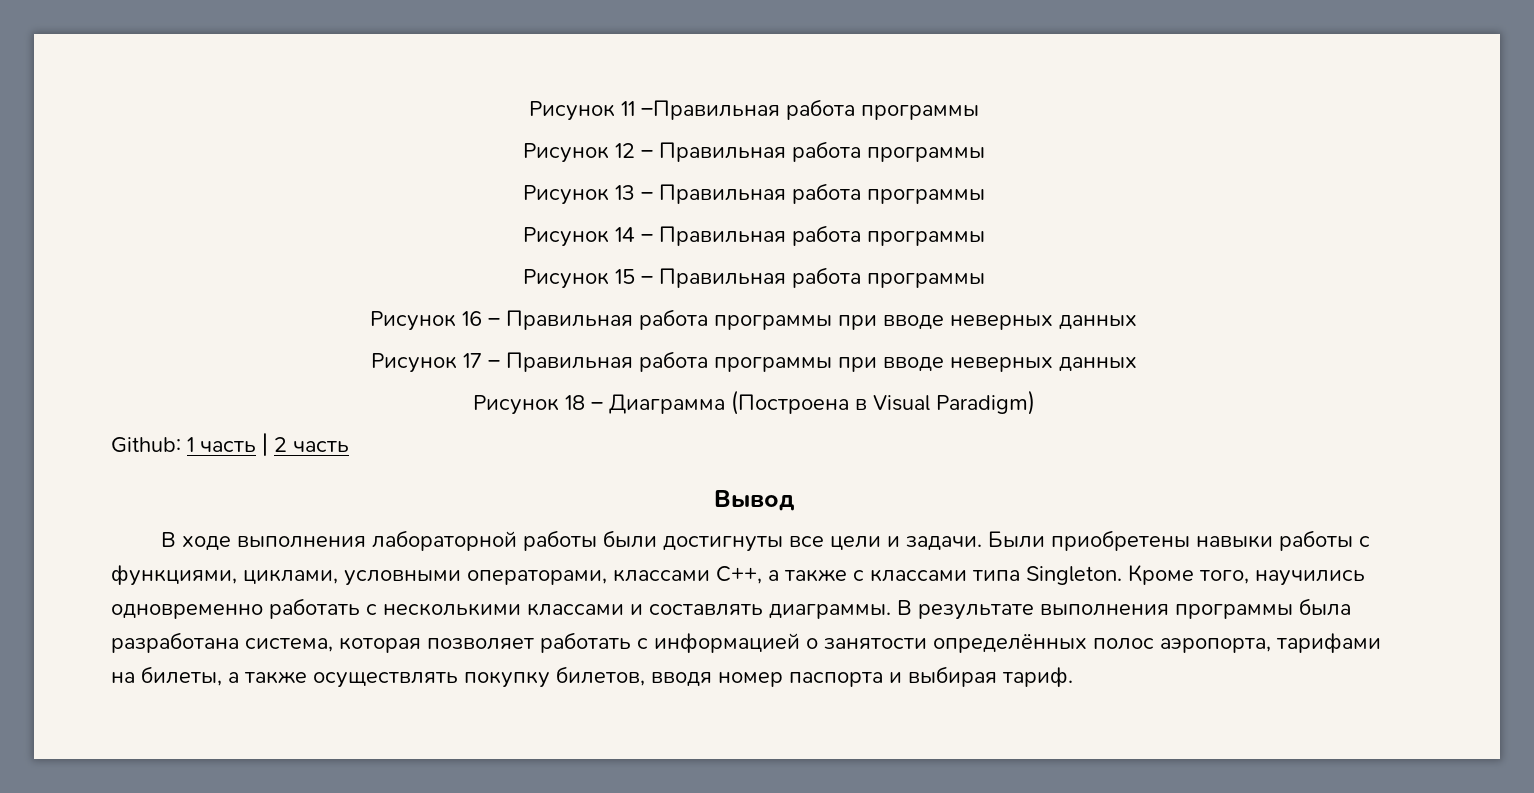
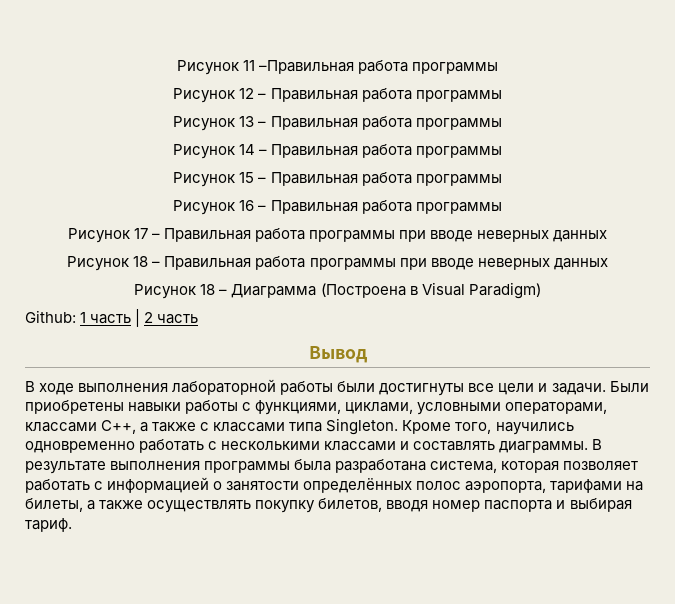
- Рисунок 16 – Правильная работа программы при вводе неверных данных
+ Рисунок 16 – Правильная работа программы
  Рисунок 17 – Правильная работа программы при вводе неверных данных
+ Рисунок 18 – Правильная работа программы при вводе неверных данных

